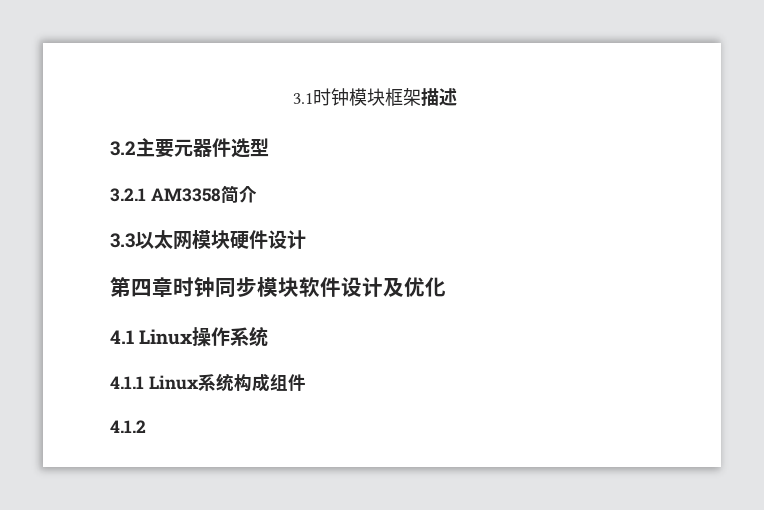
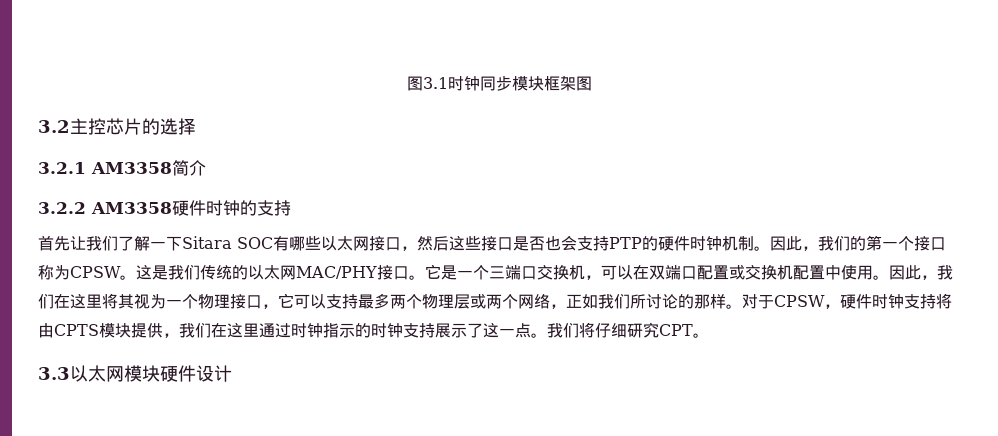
- 3.1时钟模块框架描述
+ 图3.1时钟同步模块框架图
- 3.2主要元器件选型
+ 3.2主控芯片的选择
+ 3.2.2 AM3358硬件时钟的支持
+ 首先让我们了解一下Sitara SOC有哪些以太网接口，然后这些接口是否也会支持PTP的硬件时钟机制。因此，我们的第一个接口称为CPSW。这是我们传统的以太网MAC/PHY接口。它是一个三端口交换机，可以在双端口配置或交换机配置中使用。因此，我们在这里将其视为一个物理接口，它可以支持最多两个物理层或两个网络，正如我们所讨论的那样。对于CPSW，硬件时钟支持将由CPTS模块提供，我们在这里通过时钟指示的时钟支持展示了这一点。我们将仔细研究CPT。
- 第四章时钟同步模块软件设计及优化
- 4.1 Linux操作系统
- 4.1.1 Linux系统构成组件
- 4.1.2

